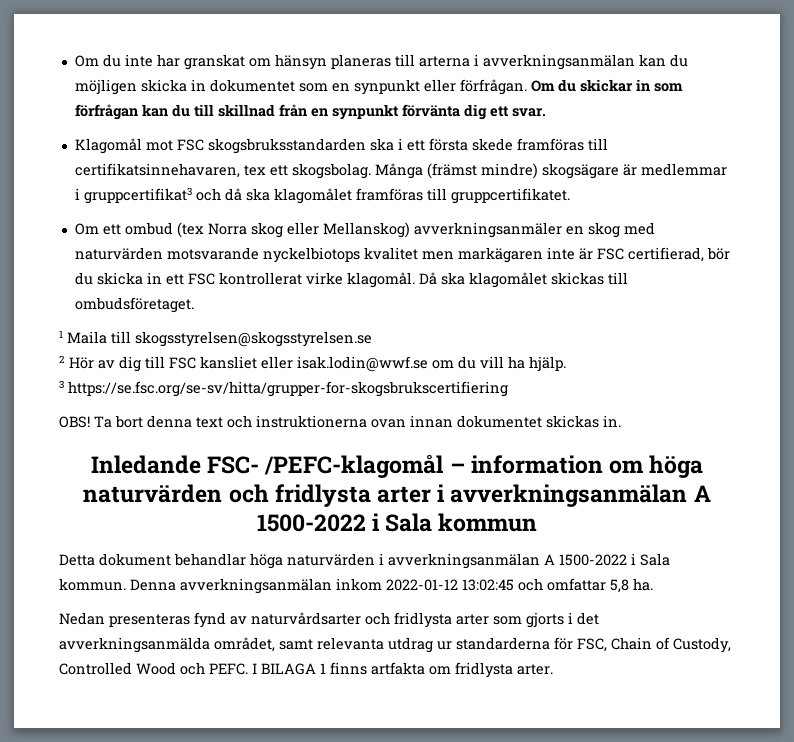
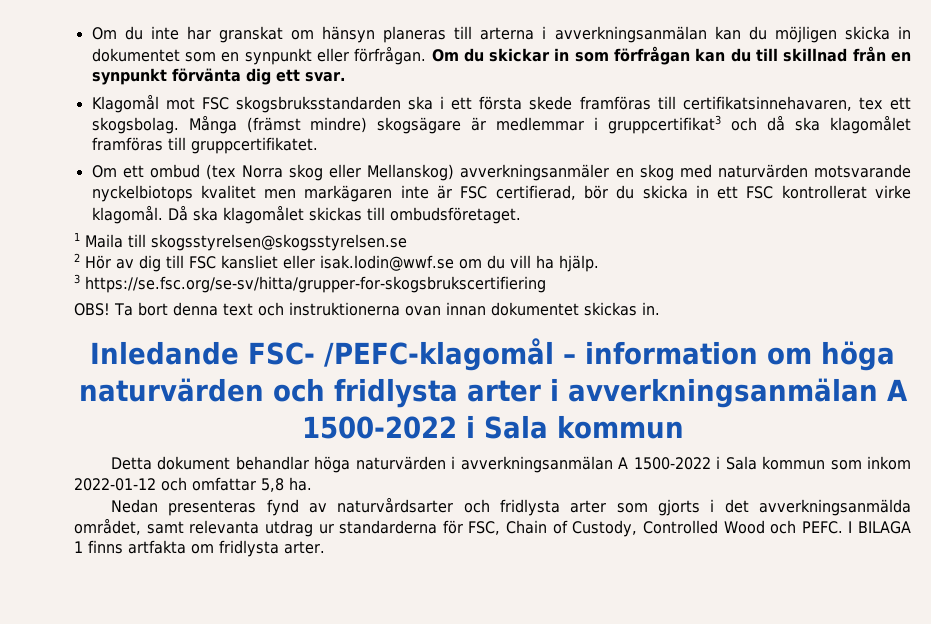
- Detta dokument behandlar höga naturvärden i avverkningsanmälan A 1500-2022 i Sala kommun. Denna avverkningsanmälan inkom 2022-01-12 13:02:45 och omfattar 5,8 ha.
+ Detta dokument behandlar höga naturvärden i avverkningsanmälan A 1500-2022 i Sala kommun som inkom 2022-01-12 och omfattar 5,8 ha.

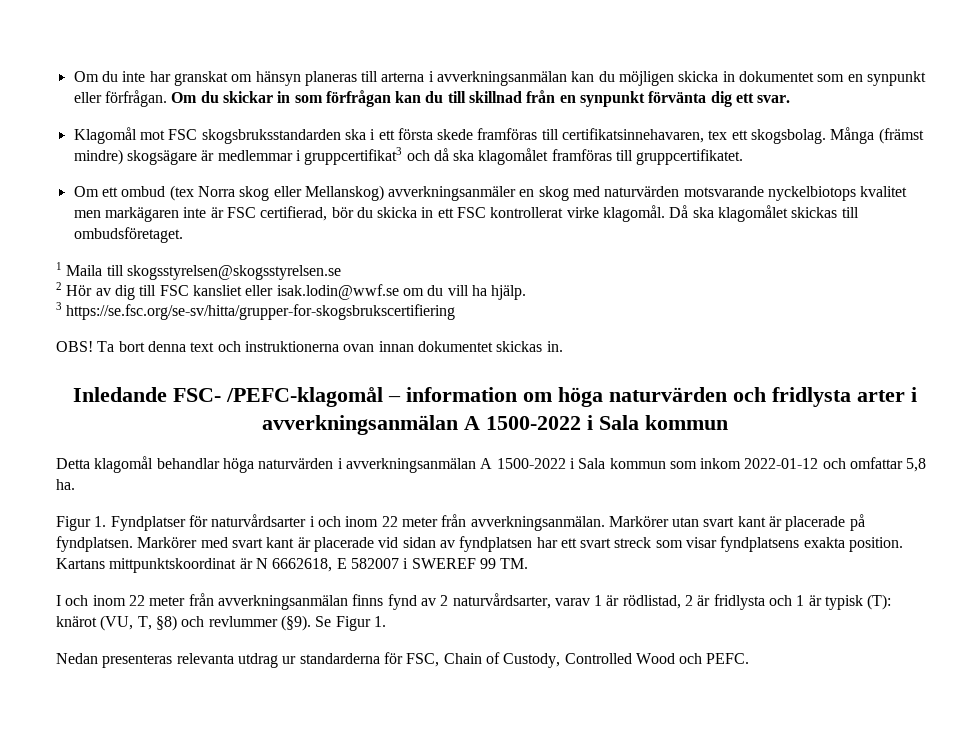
- Detta dokument behandlar höga naturvärden i avverkningsanmälan A 1500-2022 i Sala kommun som inkom 2022-01-12 och omfattar 5,8 ha.
+ Detta klagomål behandlar höga naturvärden i avverkningsanmälan A 1500-2022 i Sala kommun som inkom 2022-01-12 och omfattar 5,8 ha.
- Nedan presenteras fynd av naturvårdsarter och fridlysta arter som gjorts i det avverkningsanmälda området, samt relevanta utdrag ur standarderna för FSC, Chain of Custody, Controlled Wood och PEFC. I BILAGA 1 finns artfakta om fridlysta arter.
+ Figur 1. Fyndplatser för naturvårdsarter i och inom 22 meter från avverkningsanmälan. Markörer utan svart kant är placerade på fyndplatsen. Markörer med svart kant är placerade vid sidan av fyndplatsen har ett svart streck som visar fyndplatsens exakta position. Kartans mittpunktskoordinat är N 6662618, E 582007 i SWEREF 99 TM.
+ I och inom 22 meter från avverkningsanmälan finns fynd av 2 naturvårdsarter, varav 1 är rödlistad, 2 är fridlysta och 1 är typisk (T): knärot (VU, T, §8) och revlummer (§9). Se Figur 1.
+ Nedan presenteras relevanta utdrag ur standarderna för FSC, Chain of Custody, Controlled Wood och PEFC.

